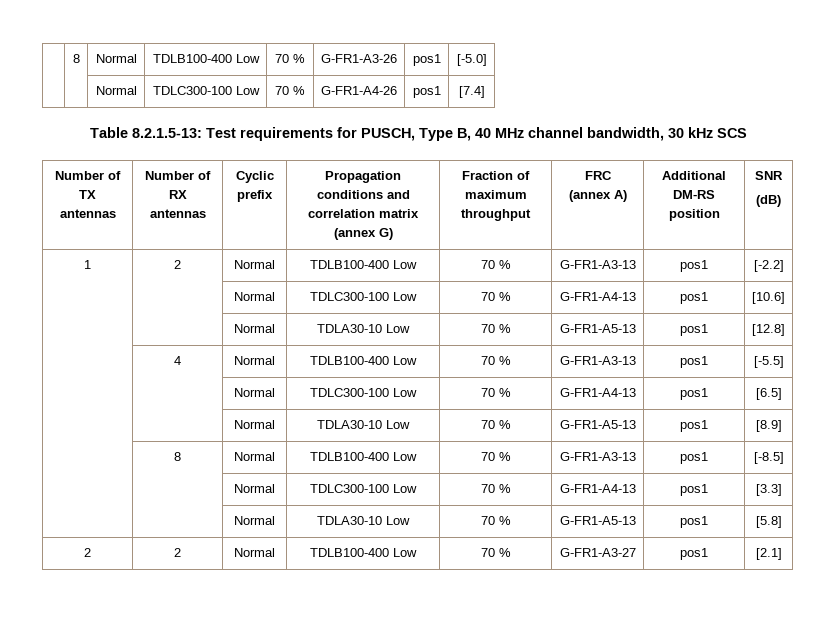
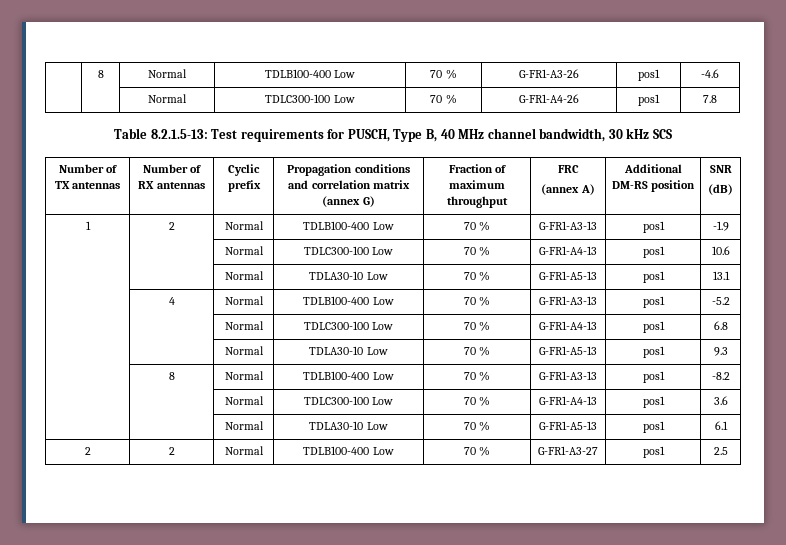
- | 8 | Normal | TDLB100-400 Low | 70 % | G-FR1-A3-26 | pos1 | [-5.0]
+ | 8 | Normal | TDLB100-400 Low | 70 % | G-FR1-A3-26 | pos1 | -4.6
- | | Normal | TDLC300-100 Low | 70 % | G-FR1-A4-26 | pos1 | [7.4]
+ | | Normal | TDLC300-100 Low | 70 % | G-FR1-A4-26 | pos1 | 7.8
- 1 | 2 | Normal | TDLB100-400 Low | 70 % | G-FR1-A3-13 | pos1 | [-2.2]
- | | Normal | TDLC300-100 Low | 70 % | G-FR1-A4-13 | pos1 | [10.6]
- | | Normal | TDLA30-10 Low | 70 % | G-FR1-A5-13 | pos1 | [12.8]
+ 1 | 2 | Normal | TDLB100-400 Low | 70 % | G-FR1-A3-13 | pos1 | -1.9
+ | | Normal | TDLC300-100 Low | 70 % | G-FR1-A4-13 | pos1 | 10.6
+ | | Normal | TDLA30-10 Low | 70 % | G-FR1-A5-13 | pos1 | 13.1
- | 4 | Normal | TDLB100-400 Low | 70 % | G-FR1-A3-13 | pos1 | [-5.5]
- | | Normal | TDLC300-100 Low | 70 % | G-FR1-A4-13 | pos1 | [6.5]
- | | Normal | TDLA30-10 Low | 70 % | G-FR1-A5-13 | pos1 | [8.9]
+ | 4 | Normal | TDLB100-400 Low | 70 % | G-FR1-A3-13 | pos1 | -5.2
+ | | Normal | TDLC300-100 Low | 70 % | G-FR1-A4-13 | pos1 | 6.8
+ | | Normal | TDLA30-10 Low | 70 % | G-FR1-A5-13 | pos1 | 9.3
- | 8 | Normal | TDLB100-400 Low | 70 % | G-FR1-A3-13 | pos1 | [-8.5]
- | | Normal | TDLC300-100 Low | 70 % | G-FR1-A4-13 | pos1 | [3.3]
- | | Normal | TDLA30-10 Low | 70 % | G-FR1-A5-13 | pos1 | [5.8]
+ | 8 | Normal | TDLB100-400 Low | 70 % | G-FR1-A3-13 | pos1 | -8.2
+ | | Normal | TDLC300-100 Low | 70 % | G-FR1-A4-13 | pos1 | 3.6
+ | | Normal | TDLA30-10 Low | 70 % | G-FR1-A5-13 | pos1 | 6.1
- 2 | 2 | Normal | TDLB100-400 Low | 70 % | G-FR1-A3-27 | pos1 | [2.1]
+ 2 | 2 | Normal | TDLB100-400 Low | 70 % | G-FR1-A3-27 | pos1 | 2.5

